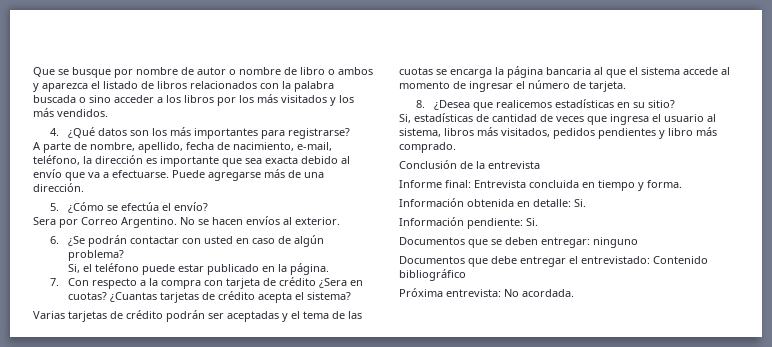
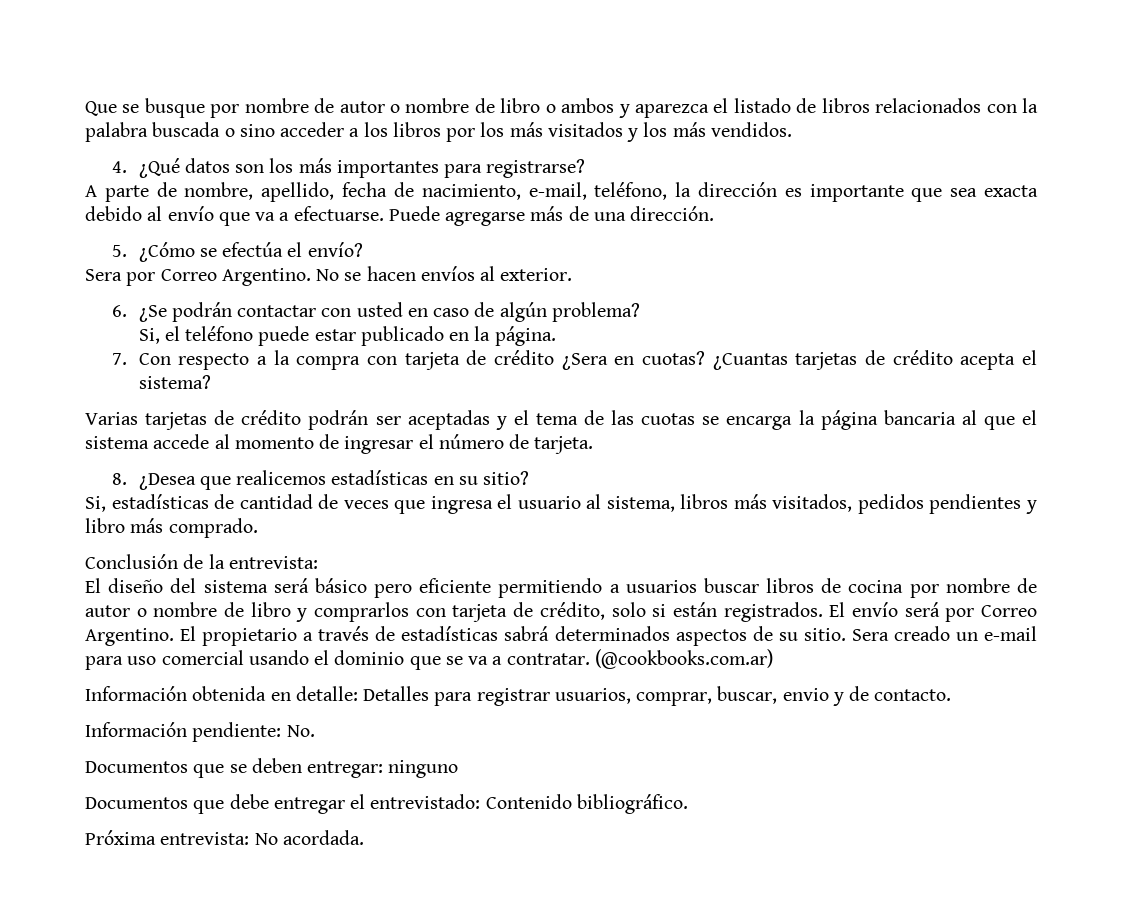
- Conclusión de la entrevista
- Informe final: Entrevista concluida en tiempo y forma.
- Información obtenida en detalle: Si.
+ Conclusión de la entrevista:
+ El diseño del sistema será básico pero eficiente permitiendo a usuarios buscar libros de cocina por nombre de autor o nombre de libro y comprarlos con tarjeta de crédito, solo si están registrados. El envío será por Correo Argentino. El propietario a través de estadísticas sabrá determinados aspectos de su sitio. Sera creado un e-mail para uso comercial usando el dominio que se va a contratar. (@cookbooks.com.ar)
+ Información obtenida en detalle: Detalles para registrar usuarios, comprar, buscar, envio y de contacto.
- Información pendiente: Si.
+ Información pendiente: No.
- Documentos que debe entregar el entrevistado: Contenido bibliográfico
+ Documentos que debe entregar el entrevistado: Contenido bibliográfico.

